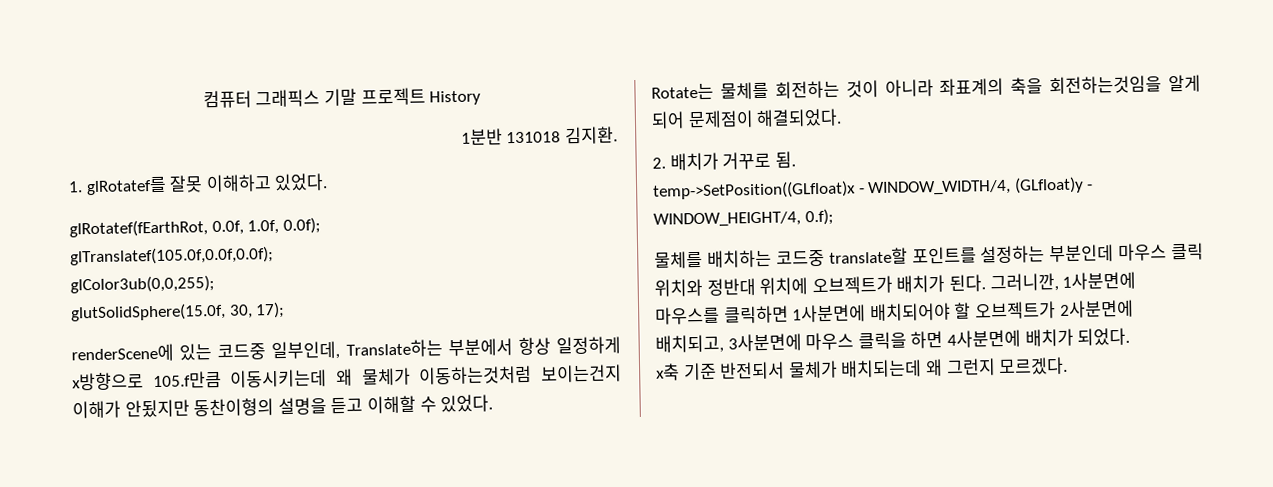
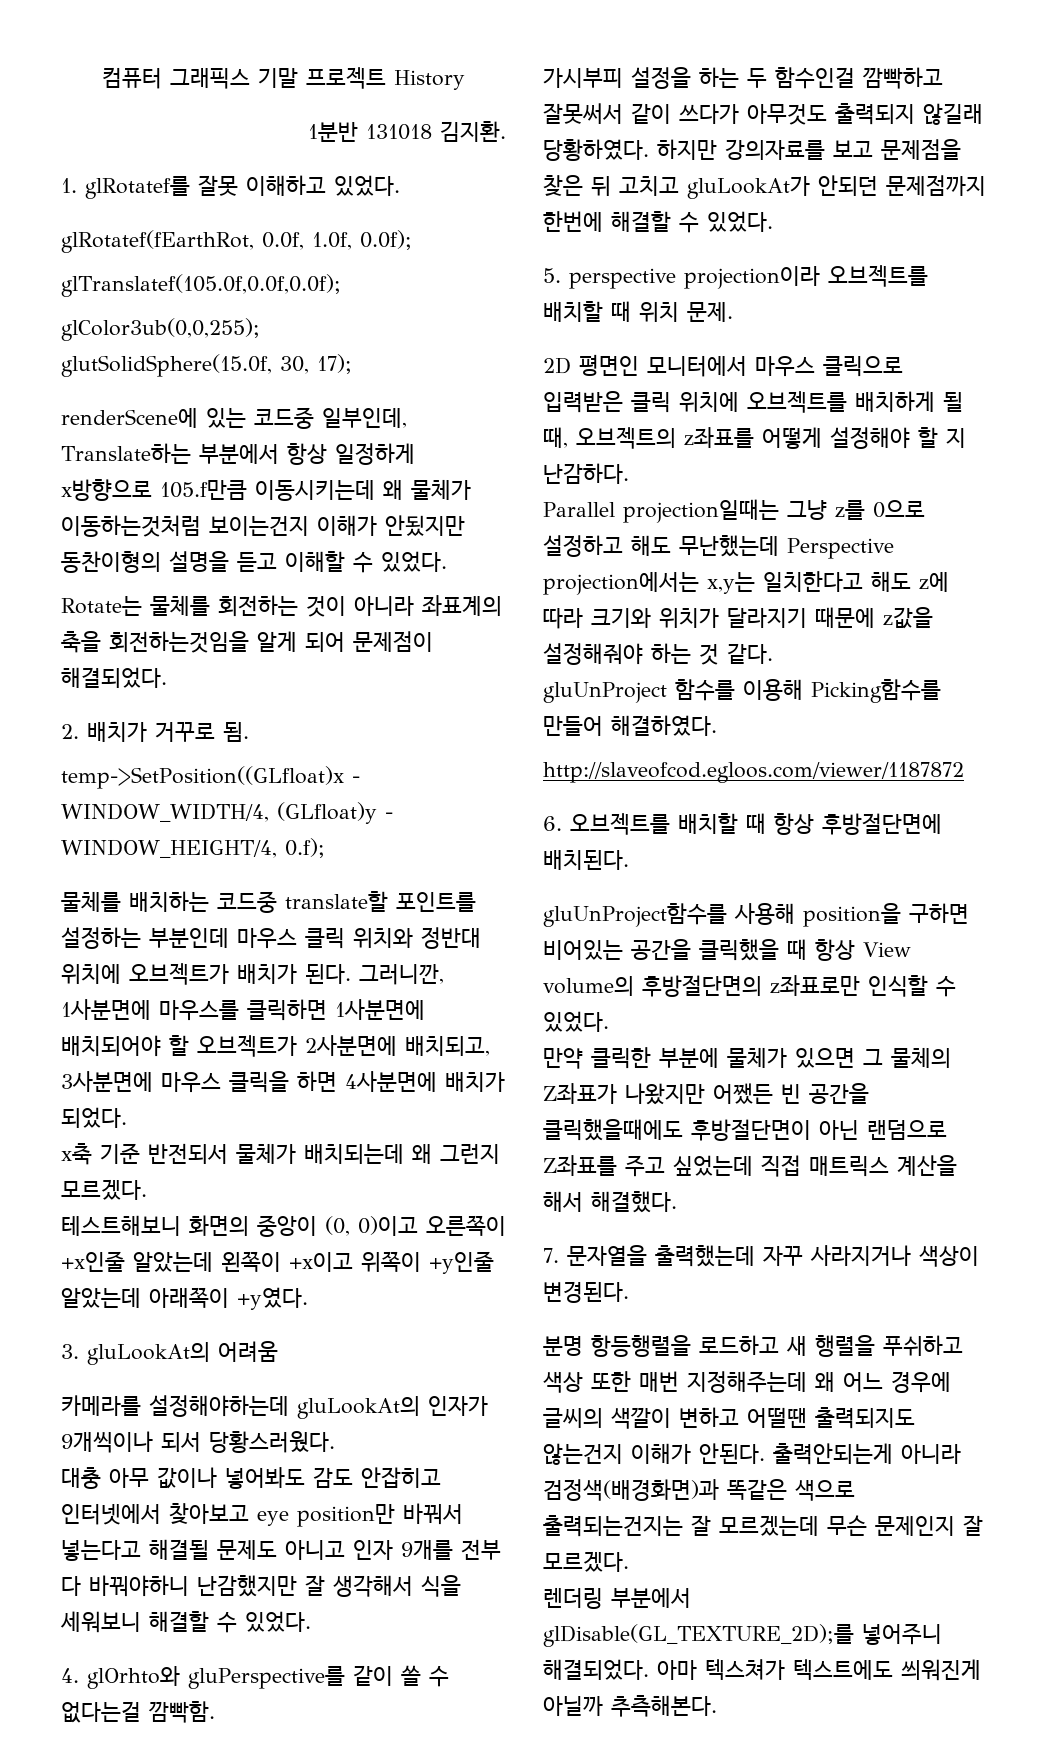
+ 테스트해보니 화면의 중앙이 (0, 0)이고 오른쪽이 +x인줄 알았는데 왼쪽이 +x이고 위쪽이 +y인줄 알았는데 아래쪽이 +y였다.
+ 3. gluLookAt의 어려움
+ 카메라를 설정해야하는데 gluLookAt의 인자가 9개씩이나 되서 당황스러웠다.
+ 대충 아무 값이나 넣어봐도 감도 안잡히고 인터넷에서 찾아보고 eye position만 바꿔서 넣는다고 해결될 문제도 아니고 인자 9개를 전부 다 바꿔야하니 난감했지만 잘 생각해서 식을 세워보니 해결할 수 있었다.
+ 4. glOrhto와 gluPerspective를 같이 쓸 수 없다는걸 깜빡함.
+ 가시부피 설정을 하는 두 함수인걸 깜빡하고 잘못써서 같이 쓰다가 아무것도 출력되지 않길래 당황하였다. 하지만 강의자료를 보고 문제점을 찾은 뒤 고치고 gluLookAt가 안되던 문제점까지 한번에 해결할 수 있었다.
+ 5. perspective projection이라 오브젝트를 배치할 때 위치 문제.
+ 2D 평면인 모니터에서 마우스 클릭으로 입력받은 클릭 위치에 오브젝트를 배치하게 될 때, 오브젝트의 z좌표를 어떻게 설정해야 할 지 난감하다.
+ Parallel projection일때는 그냥 z를 0으로 설정하고 해도 무난했는데 Perspective projection에서는 x,y는 일치한다고 해도 z에 따라 크기와 위치가 달라지기 때문에 z값을 설정해줘야 하는 것 같다.
+ gluUnProject 함수를 이용해 Picking함수를 만들어 해결하였다.
+ http://slaveofcod.egloos.com/viewer/1187872
+ 6. 오브젝트를 배치할 때 항상 후방절단면에 배치된다.
+ gluUnProject함수를 사용해 position을 구하면 비어있는 공간을 클릭했을 때 항상 View volume의 후방절단면의 z좌표로만 인식할 수 있었다.
+ 만약 클릭한 부분에 물체가 있으면 그 물체의 Z좌표가 나왔지만 어쨌든 빈 공간을 클릭했을때에도 후방절단면이 아닌 랜덤으로 Z좌표를 주고 싶었는데 직접 매트릭스 계산을 해서 해결했다.
+ 7. 문자열을 출력했는데 자꾸 사라지거나 색상이 변경된다.
+ 분명 항등행렬을 로드하고 새 행렬을 푸쉬하고 색상 또한 매번 지정해주는데 왜 어느 경우에 글씨의 색깔이 변하고 어떨땐 출력되지도 않는건지 이해가 안된다. 출력안되는게 아니라 검정색(배경화면)과 똑같은 색으로 출력되는건지는 잘 모르겠는데 무슨 문제인지 잘 모르겠다.
+ 렌더링 부분에서 glDisable(GL_TEXTURE_2D);를 넣어주니 해결되었다. 아마 텍스쳐가 텍스트에도 씌워진게 아닐까 추측해본다.

